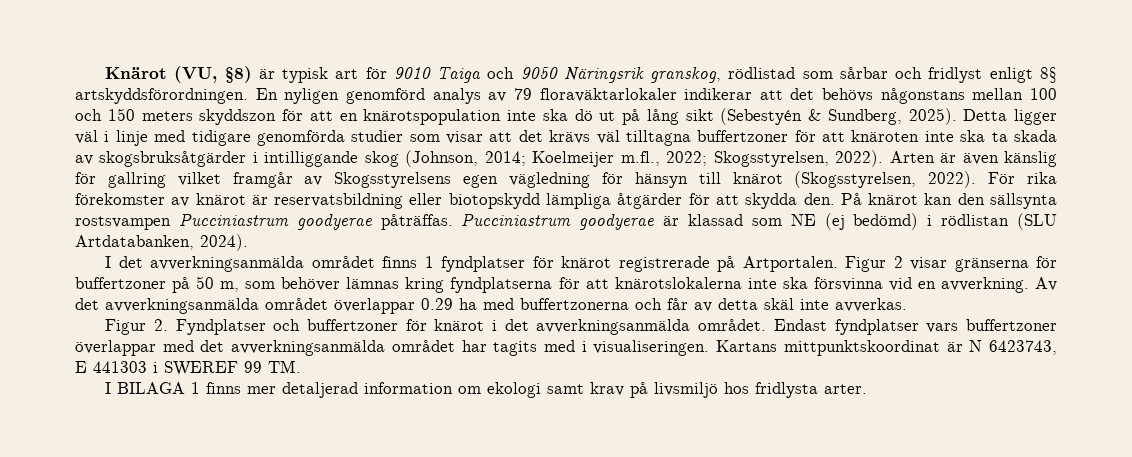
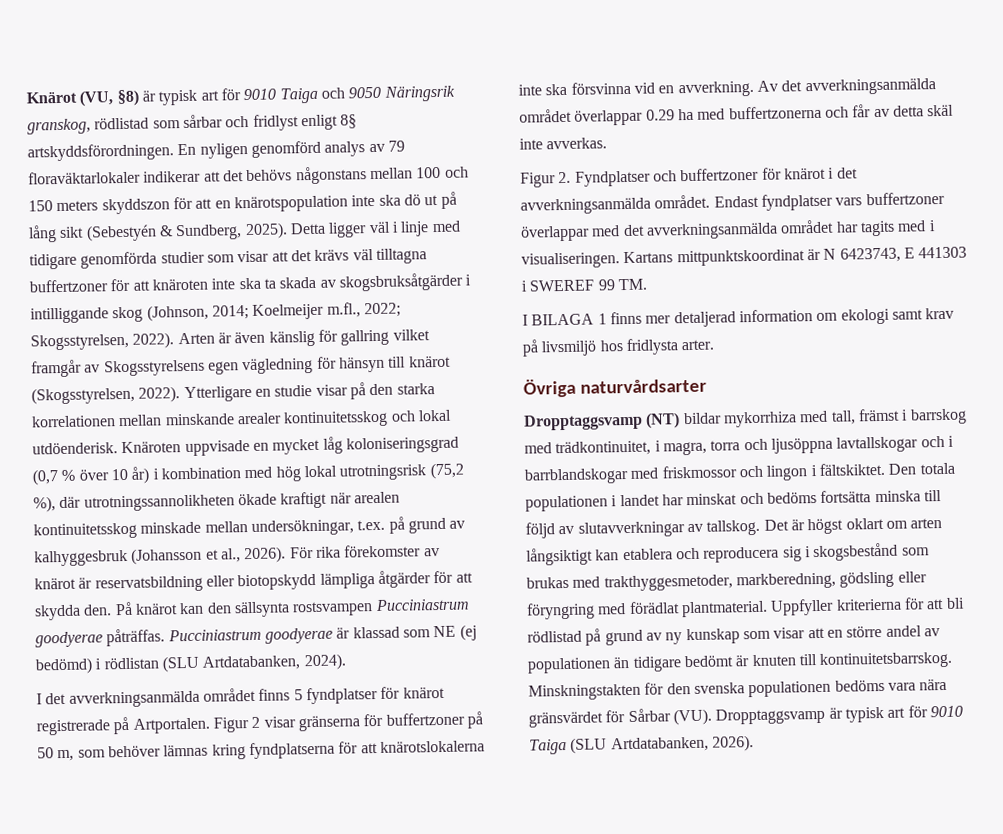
+ Ytterligare en studie visar på den starka korrelationen mellan minskande arealer kontinuitetsskog och lokal utdöenderisk. Knäroten uppvisade en mycket låg koloniseringsgrad (0,7 % över 10 år) i kombination med hög lokal utrotningsrisk (75,2 %), där utrotningssannolikheten ökade kraftigt när arealen kontinuitetsskog minskade mellan undersökningar, t.ex. på grund av kalhyggesbruk (Johansson et al., 2026).
- I det avverkningsanmälda området finns 1 fyndplatser för knärot registrerade på Artportalen.
+ I det avverkningsanmälda området finns 5 fyndplatser för knärot registrerade på Artportalen.
+ Övriga naturvårdsarter
+ Dropptaggsvamp (NT) bildar mykorrhiza med tall, främst i barrskog med trädkontinuitet, i magra, torra och ljusöppna lavtallskogar och i barrblandskogar med friskmossor och lingon i fältskiktet. Den totala populationen i landet har minskat och bedöms fortsätta minska till följd av slutavverkningar av tallskog. Det är högst oklart om arten långsiktigt kan etablera och reproducera sig i skogsbestånd som brukas med trakthyggesmetoder, markberedning, gödsling eller föryngring med förädlat plantmaterial. Uppfyller kriterierna för att bli rödlistad på grund av ny kunskap som visar att en större andel av populationen än tidigare bedömt är knuten till kontinuitetsbarrskog. Minskningstakten för den svenska populationen bedöms vara nära gränsvärdet för Sårbar (VU). Dropptaggsvamp är typisk art för 9010 Taiga (SLU Artdatabanken, 2026).

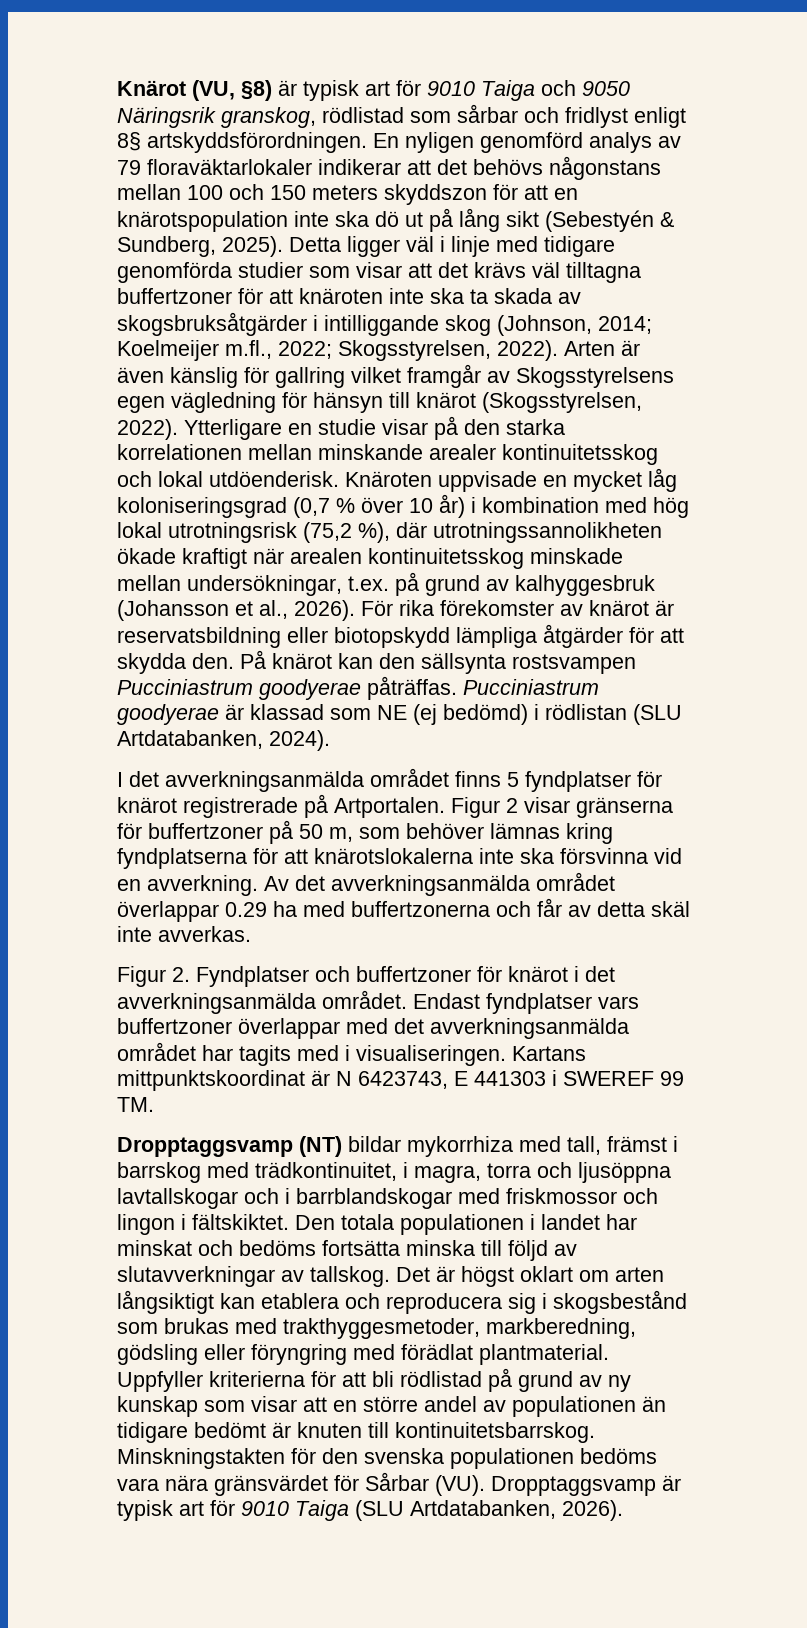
- I BILAGA 1 finns mer detaljerad information om ekologi samt krav på livsmiljö hos fridlysta arter.
- Övriga naturvårdsarter

